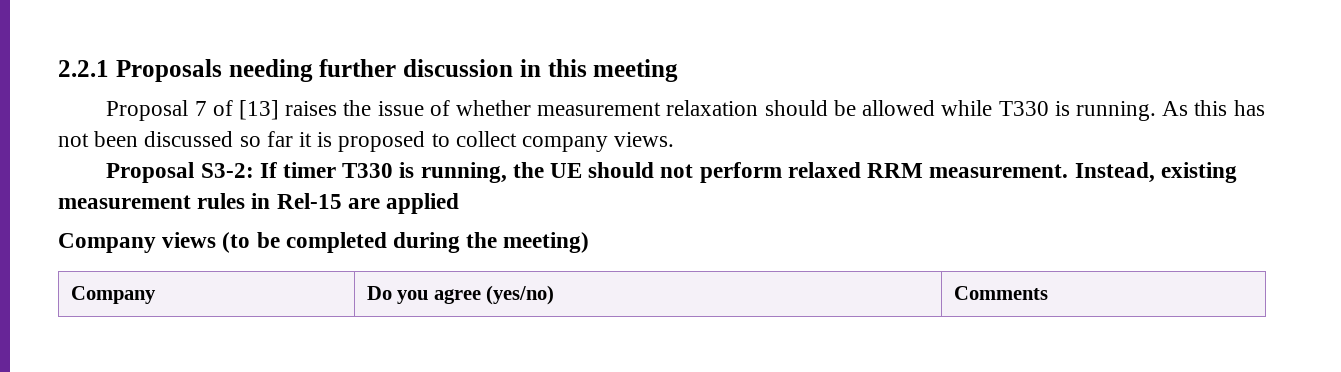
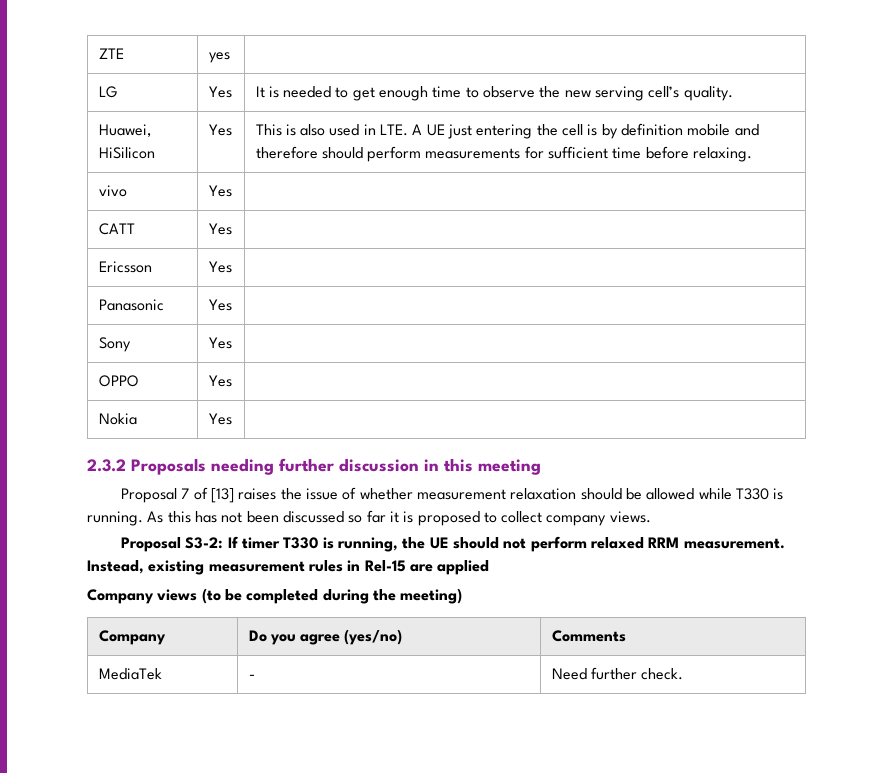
- 2.2.1 Proposals needing further discussion in this meeting
+ ZTE | yes |
+ LG | Yes | It is needed to get enough time to observe the new serving cell’s quality.
+ Huawei, HiSilicon | Yes | This is also used in LTE. A UE just entering the cell is by definition mobile and therefore should perform measurements for sufficient time before relaxing.
+ vivo | Yes |
+ CATT | Yes |
+ Ericsson | Yes |
+ Panasonic | Yes |
+ Sony | Yes |
+ OPPO | Yes |
+ Nokia | Yes |
+ 2.3.2 Proposals needing further discussion in this meeting
+ MediaTek | - | Need further check.

